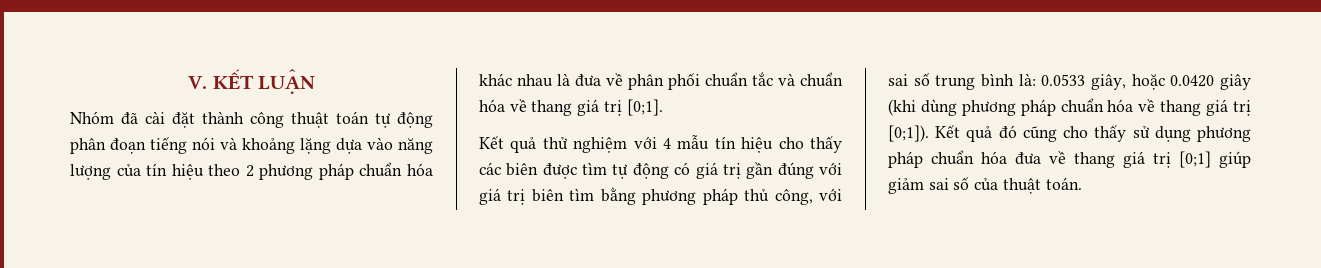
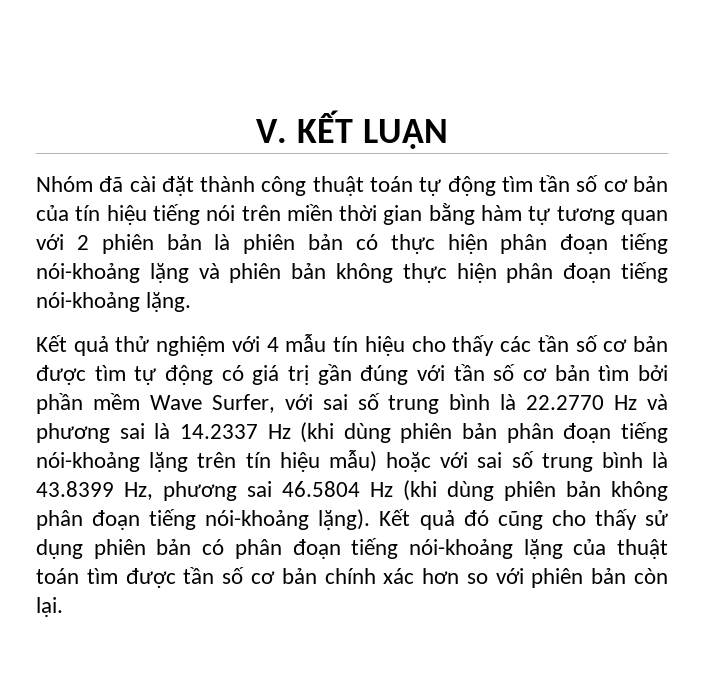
- Nhóm đã cài đặt thành công thuật toán tự động phân đoạn tiếng nói và khoảng lặng dựa vào năng lượng của tín hiệu theo 2 phương pháp chuẩn hóa khác nhau là đưa về phân phối chuẩn tắc và chuẩn hóa về thang giá trị [0;1].
+ Nhóm đã cài đặt thành công thuật toán tự động tìm tần số cơ bản của tín hiệu tiếng nói trên miền thời gian bằng hàm tự tương quan với 2 phiên bản là phiên bản có thực hiện phân đoạn tiếng nói-khoảng lặng và phiên bản không thực hiện phân đoạn tiếng nói-khoảng lặng.
- Kết quả thử nghiệm với 4 mẫu tín hiệu cho thấy các biên được tìm tự động có giá trị gần đúng với giá trị biên tìm bằng phương pháp thủ công, với sai số trung bình là: 0.0533 giây, hoặc 0.0420 giây (khi dùng phương pháp chuẩn hóa về thang giá trị [0;1]).
+ Kết quả thử nghiệm với 4 mẫu tín hiệu cho thấy các tần số cơ bản được tìm tự động có giá trị gần đúng với tần số cơ bản tìm bởi phần mềm Wave Surfer, với sai số trung bình là 22.2770 Hz và phương sai là 14.2337 Hz (khi dùng phiên bản phân đoạn tiếng nói-khoảng lặng trên tín hiệu mẫu) hoặc với sai số trung bình là 43.8399 Hz, phương sai 46.5804 Hz (khi dùng phiên bản không phân đoạn tiếng nói-khoảng lặng).
- Kết quả đó cũng cho thấy sử dụng phương pháp chuẩn hóa đưa về thang giá trị [0;1] giúp giảm sai số của thuật toán.
+ Kết quả đó cũng cho thấy sử dụng phiên bản có phân đoạn tiếng nói-khoảng lặng của thuật toán tìm được tần số cơ bản chính xác hơn so với phiên bản còn lại.

